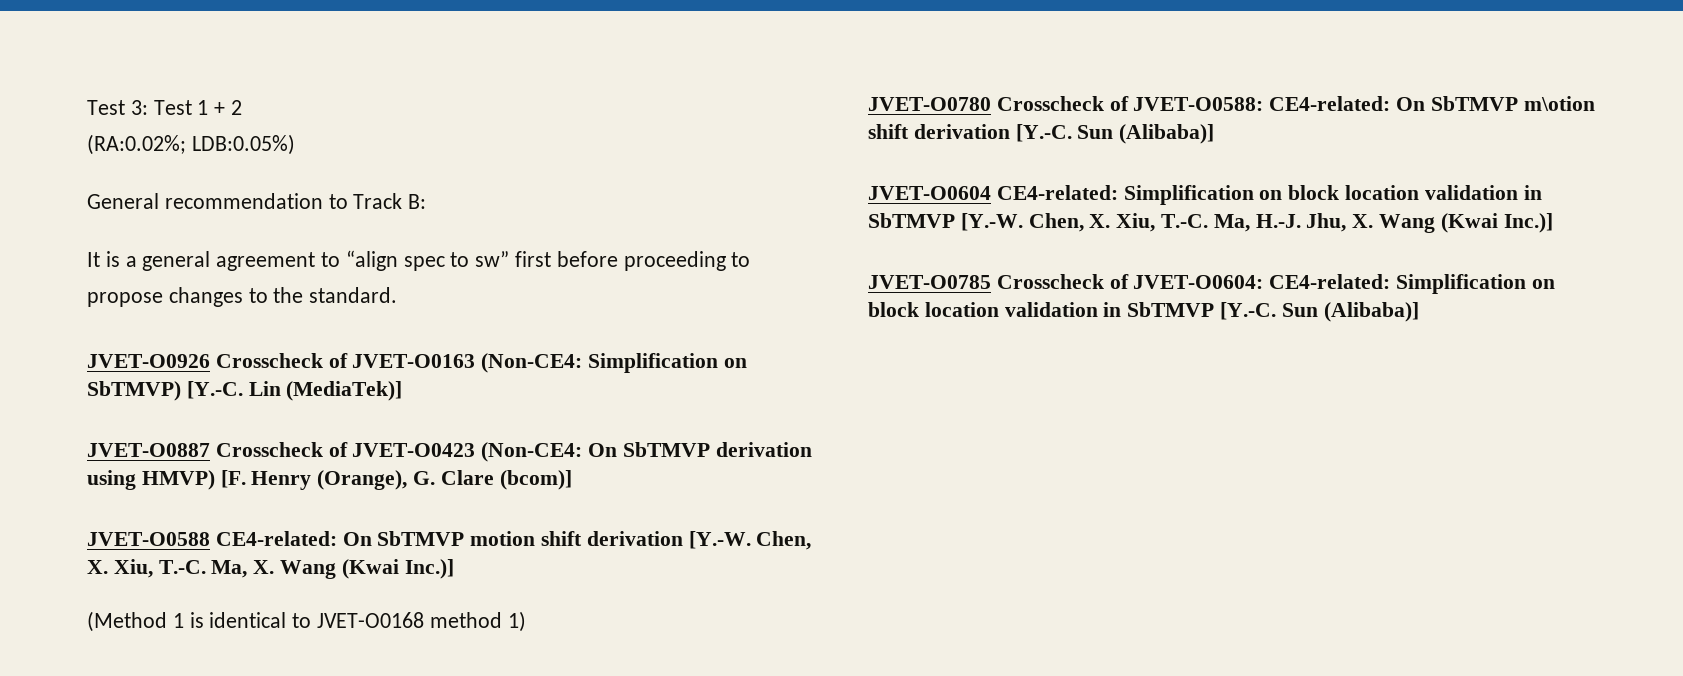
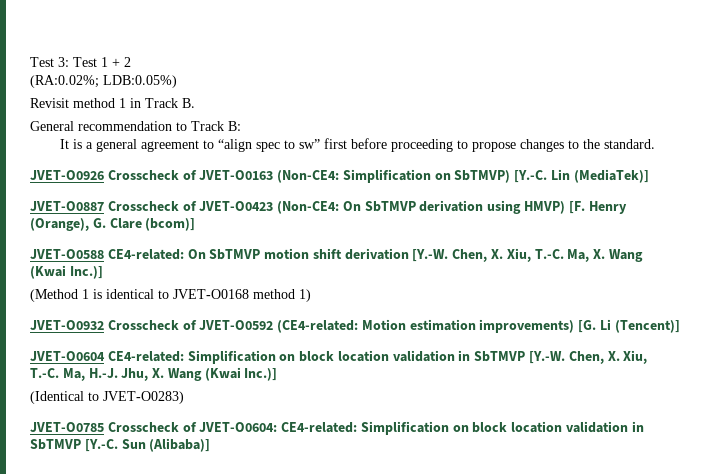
+ Revisit method 1 in Track B.
- JVET-O0780 Crosscheck of JVET-O0588: CE4-related: On SbTMVP m\otion shift derivation [Y.-C. Sun (Alibaba)]
+ JVET-O0932 Crosscheck of JVET-O0592 (CE4-related: Motion estimation improvements) [G. Li (Tencent)]
+ (Identical to JVET-O0283)

